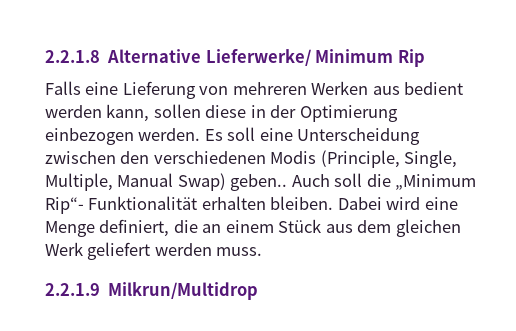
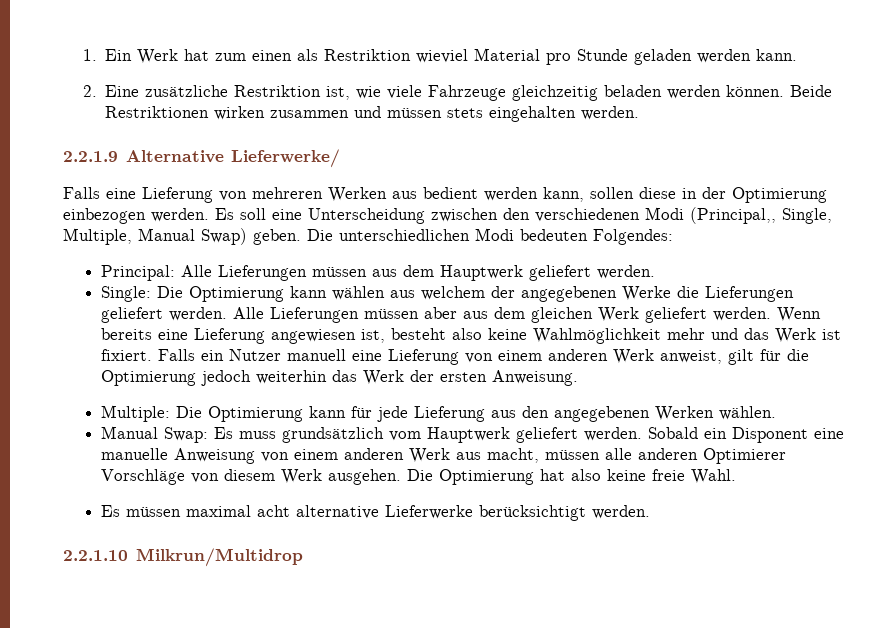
- 2.2.1.8 Alternative Lieferwerke/ Minimum Rip
+ 1. Ein Werk hat zum einen als Restriktion wieviel Material pro Stunde geladen werden kann.
+ 2. Eine zusätzliche Restriktion ist, wie viele Fahrzeuge gleichzeitig beladen werden können. Beide Restriktionen wirken zusammen und müssen stets eingehalten werden.
+ 2.2.1.9 Alternative Lieferwerke/
- Es soll eine Unterscheidung zwischen den verschiedenen Modis (Principle, Single, Multiple, Manual Swap) geben.. Auch soll die „Minimum Rip“- Funktionalität erhalten bleiben. Dabei wird eine Menge definiert, die an einem Stück aus dem gleichen Werk geliefert werden muss.
- 2.2.1.9 Milkrun/Multidrop
+ Es soll eine Unterscheidung zwischen den verschiedenen Modi (Principal,, Single, Multiple, Manual Swap) geben. Die unterschiedlichen Modi bedeuten Folgendes:
+ Principal: Alle Lieferungen müssen aus dem Hauptwerk geliefert werden.
+ Single: Die Optimierung kann wählen aus welchem der angegebenen Werke die Lieferungen geliefert werden. Alle Lieferungen müssen aber aus dem gleichen Werk geliefert werden. Wenn bereits eine Lieferung angewiesen ist, besteht also keine Wahlmöglichkeit mehr und das Werk ist fixiert. Falls ein Nutzer manuell eine Lieferung von einem anderen Werk anweist, gilt für die Optimierung jedoch weiterhin das Werk der ersten Anweisung.
+ Multiple: Die Optimierung kann für jede Lieferung aus den angegebenen Werken wählen.
+ Manual Swap: Es muss grundsätzlich vom Hauptwerk geliefert werden. Sobald ein Disponent eine manuelle Anweisung von einem anderen Werk aus macht, müssen alle anderen Optimierer Vorschläge von diesem Werk ausgehen. Die Optimierung hat also keine freie Wahl.
+ Es müssen maximal acht alternative Lieferwerke berücksichtigt werden.
+ 2.2.1.10 Milkrun/Multidrop

